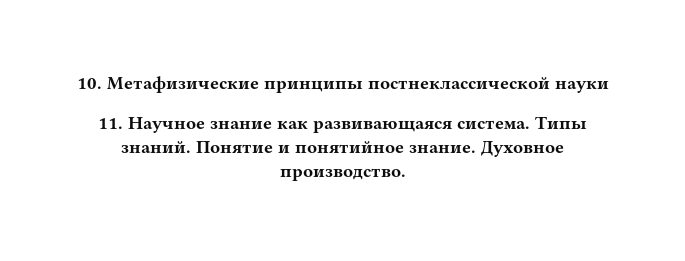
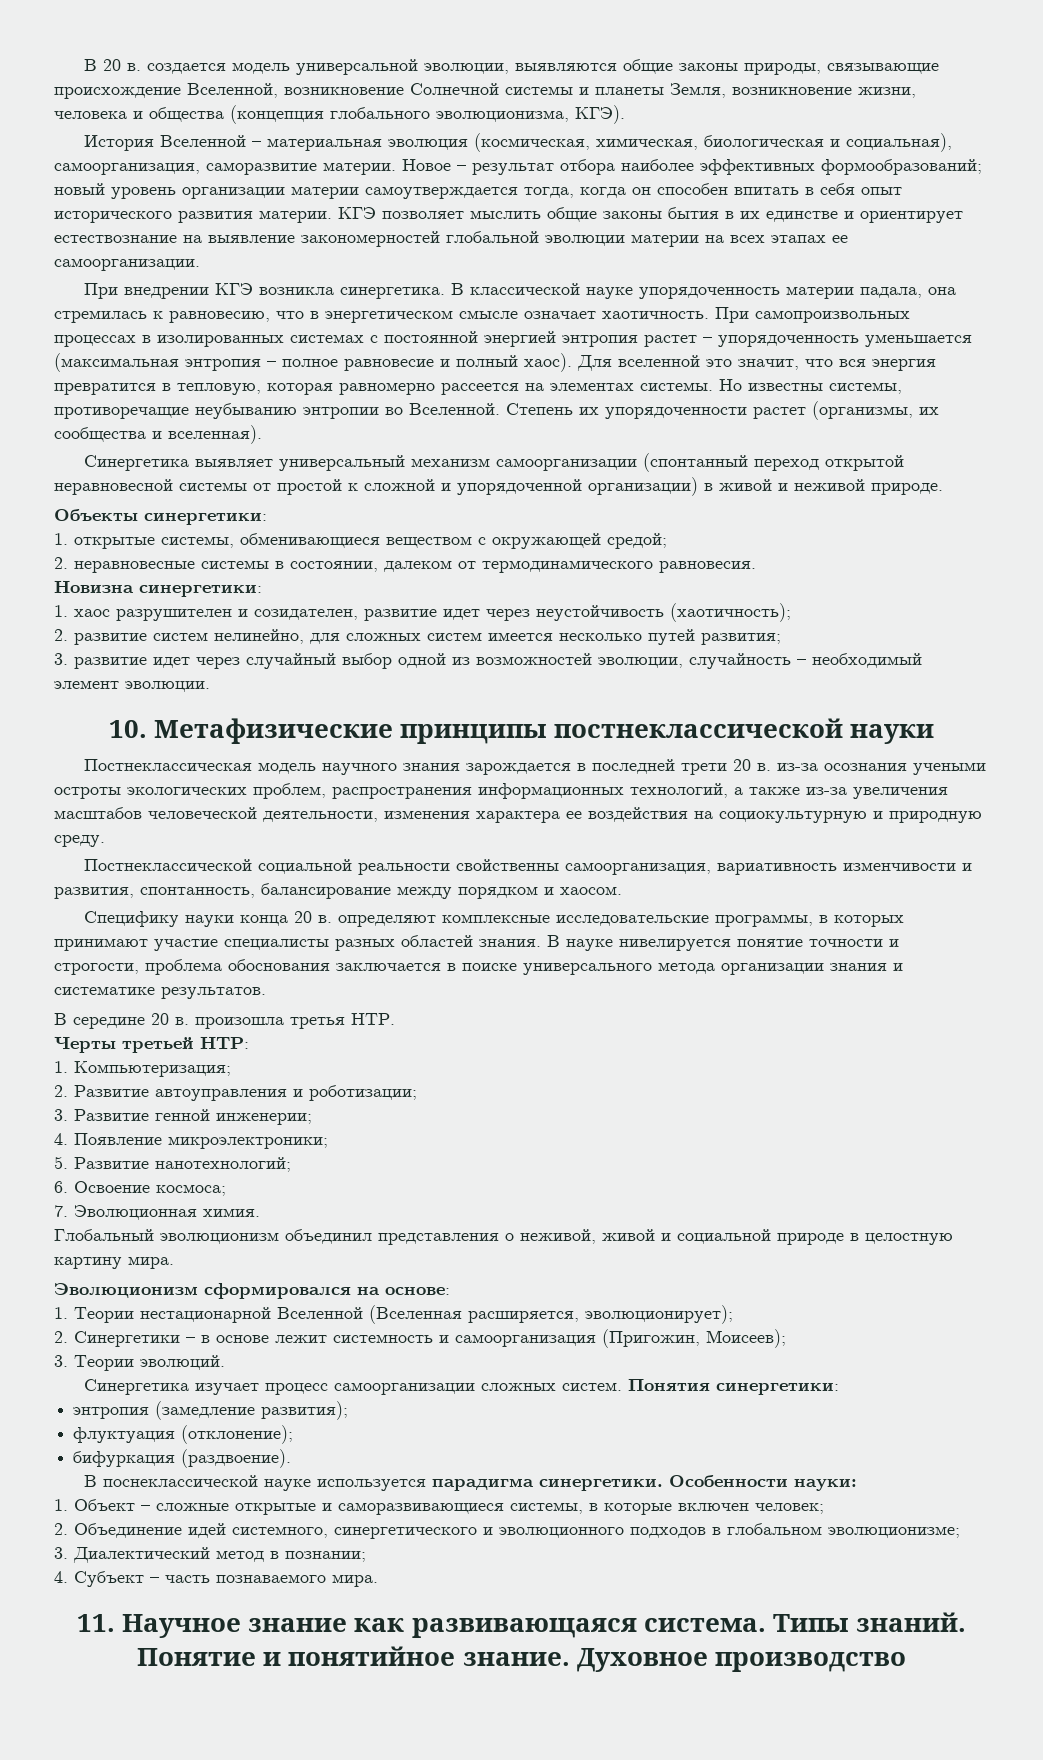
+ В 20 в. создается модель универсальной эволюции, выявляются общие законы природы, связывающие происхождение Вселенной, возникновение Солнечной системы и планеты Земля, возникновение жизни, человека и общества (концепция глобального эволюционизма, КГЭ).
+ История Вселенной – материальная эволюция (космическая, химическая, биологическая и социальная), самоорганизация, саморазвитие материи. Новое – результат отбора наиболее эффективных формообразований; новый уровень организации материи самоутверждается тогда, когда он способен впитать в себя опыт исторического развития материи. КГЭ позволяет мыслить общие законы бытия в их единстве и ориентирует естествознание на выявление закономерностей глобальной эволюции материи на всех этапах ее самоорганизации.
+ При внедрении КГЭ возникла синергетика. В классической науке упорядоченность материи падала, она стремилась к равновесию, что в энергетическом смысле означает хаотичность. При самопроизвольных процессах в изолированных системах с постоянной энергией энтропия растет – упорядоченность уменьшается (максимальная энтропия – полное равновесие и полный хаос). Для вселенной это значит, что вся энергия превратится в тепловую, которая равномерно рассеется на элементах системы. Но известны системы, противоречащие неубыванию энтропии во Вселенной. Степень их упорядоченности растет (организмы, их сообщества и вселенная).
+ Синергетика выявляет универсальный механизм самоорганизации (спонтанный переход открытой неравновесной системы от простой к сложной и упорядоченной организации) в живой и неживой природе.
+ Объекты синергетики:
+ 1. открытые системы, обменивающиеся веществом с окружающей средой;
+ 2. неравновесные системы в состоянии, далеком от термодинамического равновесия.
+ Новизна синергетики:
+ 1. хаос разрушителен и созидателен, развитие идет через неустойчивость (хаотичность);
+ 2. развитие систем нелинейно, для сложных систем имеется несколько путей развития;
+ 3. развитие идет через случайный выбор одной из возможностей эволюции, случайность – необходимый элемент эволюции.
+ Постнеклассическая модель научного знания зарождается в последней трети 20 в. из-за осознания учеными остроты экологических проблем, распространения информационных технологий, а также из-за увеличения масштабов человеческой деятельности, изменения характера ее воздействия на социокультурную и природную среду.
+ Постнеклассической социальной реальности свойственны самоорганизация, вариативность изменчивости и развития, спонтанность, балансирование между порядком и хаосом.
+ Специфику науки конца 20 в. определяют комплексные исследовательские программы, в которых принимают участие специалисты разных областей знания. В науке нивелируется понятие точности и строгости, проблема обоснования заключается в поиске универсального метода организации знания и систематике результатов.
+ В середине 20 в. произошла третья НТР.
+ Черты третьей НТР:
+ 1. Компьютеризация;
+ 2. Развитие автоуправления и роботизации;
+ 3. Развитие генной инженерии;
+ 4. Появление микроэлектроники;
+ 5. Развитие нанотехнологий;
+ 6. Освоение космоса;
+ 7. Эволюционная химия.
+ Глобальный эволюционизм объединил представления о неживой, живой и социальной природе в целостную картину мира.
+ Эволюционизм сформировался на основе:
+ 1. Теории нестационарной Вселенной (Вселенная расширяется, эволюционирует);
+ 2. Синергетики – в основе лежит системность и самоорганизация (Пригожин, Моисеев);
+ 3. Теории эволюций.
+ Синергетика изучает процесс самоорганизации сложных систем. Понятия синергетики:
+ энтропия (замедление развития);
+ флуктуация (отклонение);
+ бифуркация (раздвоение).
+ В поснеклассической науке используется парадигма синергетики. Особенности науки:
+ 1. Объект – сложные открытые и саморазвивающиеся системы, в которые включен человек;
+ 2. Объединение идей системного, синергетического и эволюционного подходов в глобальном эволюционизме;
+ 3. Диалектический метод в познании;
+ 4. Субъект – часть познаваемого мира.
- Духовное производство.
+ Духовное производство

